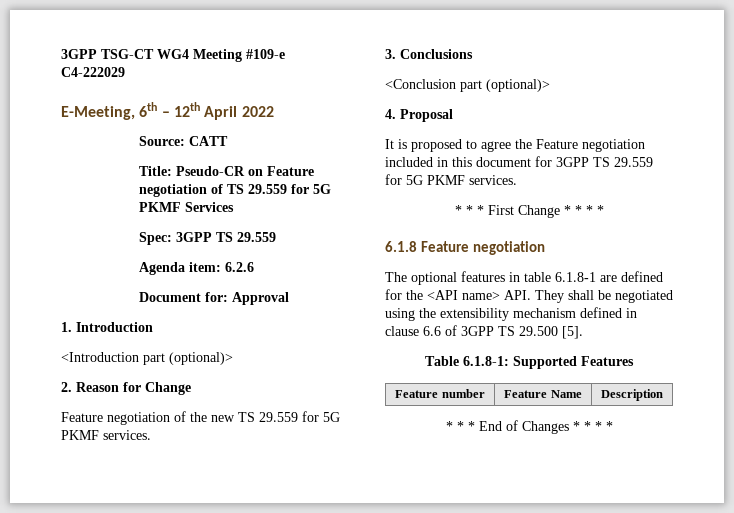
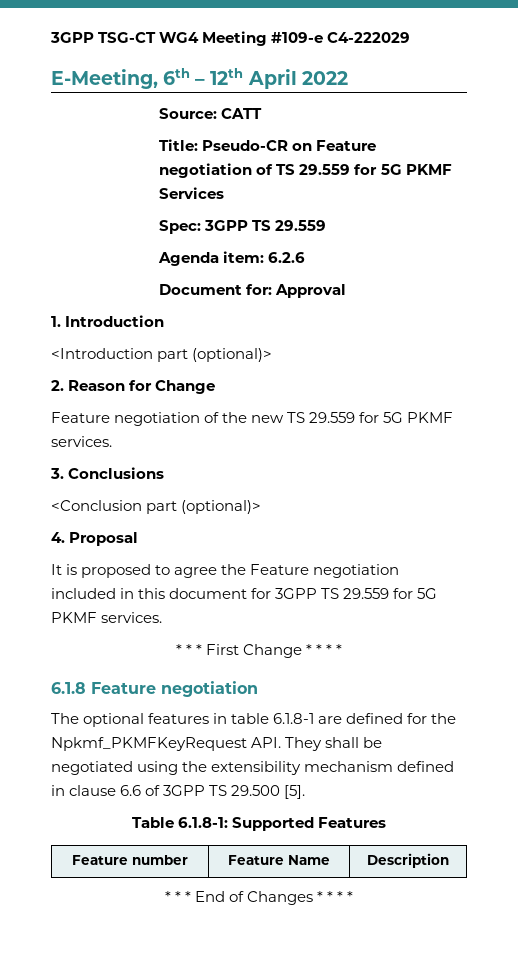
- The optional features in table 6.1.8-1 are defined for the <API name> API. They shall be negotiated using the extensibility mechanism defined in clause 6.6 of 3GPP TS 29.500 [5].
+ The optional features in table 6.1.8-1 are defined for the Npkmf_PKMFKeyRequest API. They shall be negotiated using the extensibility mechanism defined in clause 6.6 of 3GPP TS 29.500 [5].

